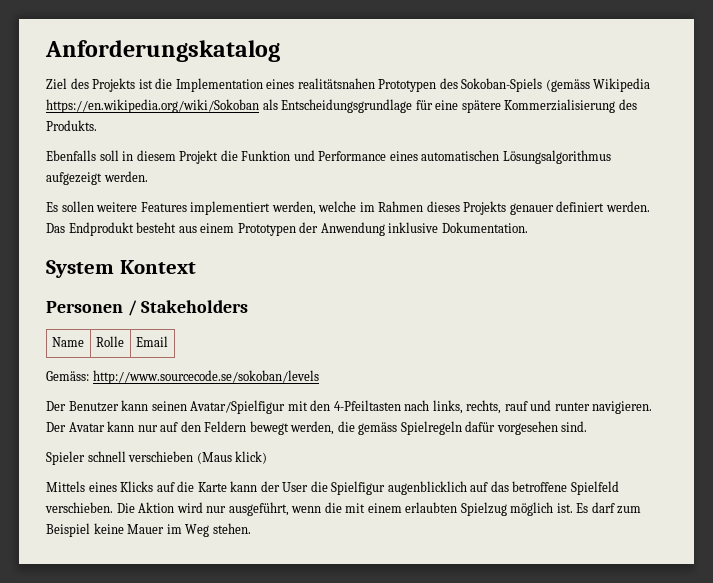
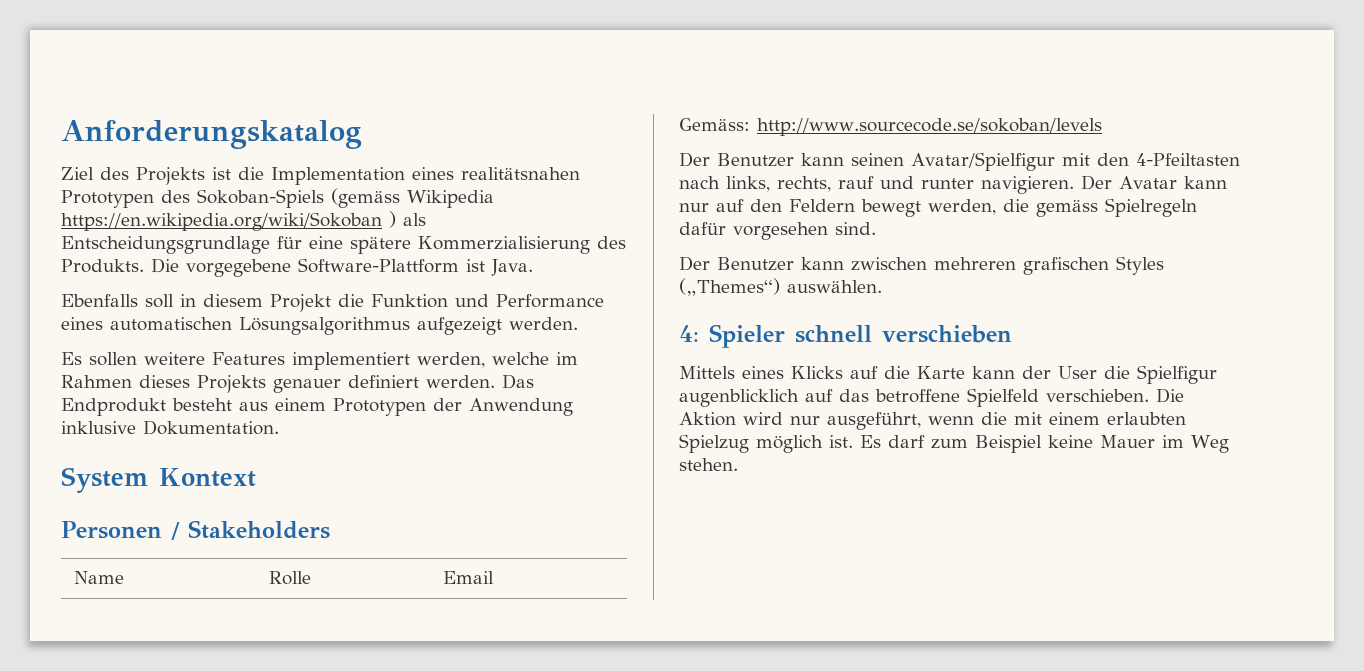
- Ziel des Projekts ist die Implementation eines realitätsnahen Prototypen des Sokoban-Spiels (gemäss Wikipedia https://en.wikipedia.org/wiki/Sokoban als Entscheidungsgrundlage für eine spätere Kommerzialisierung des Produkts.
+ Ziel des Projekts ist die Implementation eines realitätsnahen Prototypen des Sokoban-Spiels (gemäss Wikipedia https://en.wikipedia.org/wiki/Sokoban ) als Entscheidungsgrundlage für eine spätere Kommerzialisierung des Produkts. Die vorgegebene Software-Plattform ist Java.
- Spieler schnell verschieben (Maus klick)
+ Der Benutzer kann zwischen mehreren grafischen Styles („Themes“) auswählen.
+ 4: Spieler schnell verschieben

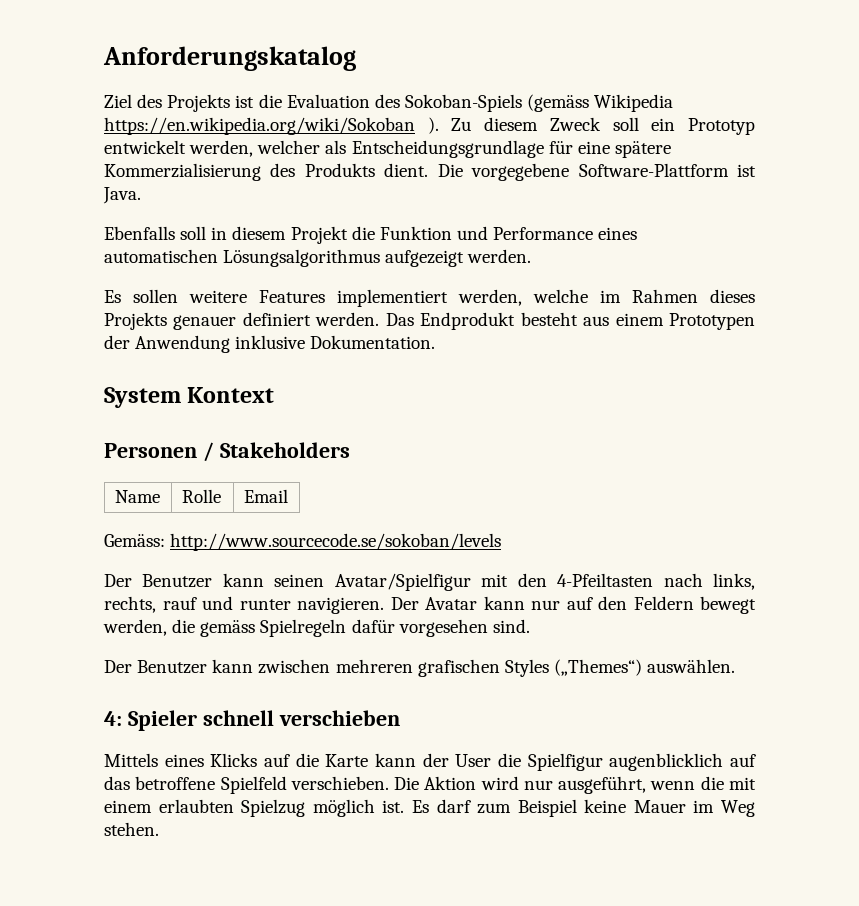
- Ziel des Projekts ist die Implementation eines realitätsnahen Prototypen des Sokoban-Spiels (gemäss Wikipedia https://en.wikipedia.org/wiki/Sokoban ) als Entscheidungsgrundlage für eine spätere Kommerzialisierung des Produkts.
+ Ziel des Projekts ist die Evaluation des Sokoban-Spiels (gemäss Wikipedia https://en.wikipedia.org/wiki/Sokoban ). Zu diesem Zweck soll ein Prototyp entwickelt werden, welcher als Entscheidungsgrundlage für eine spätere Kommerzialisierung des Produkts dient.

